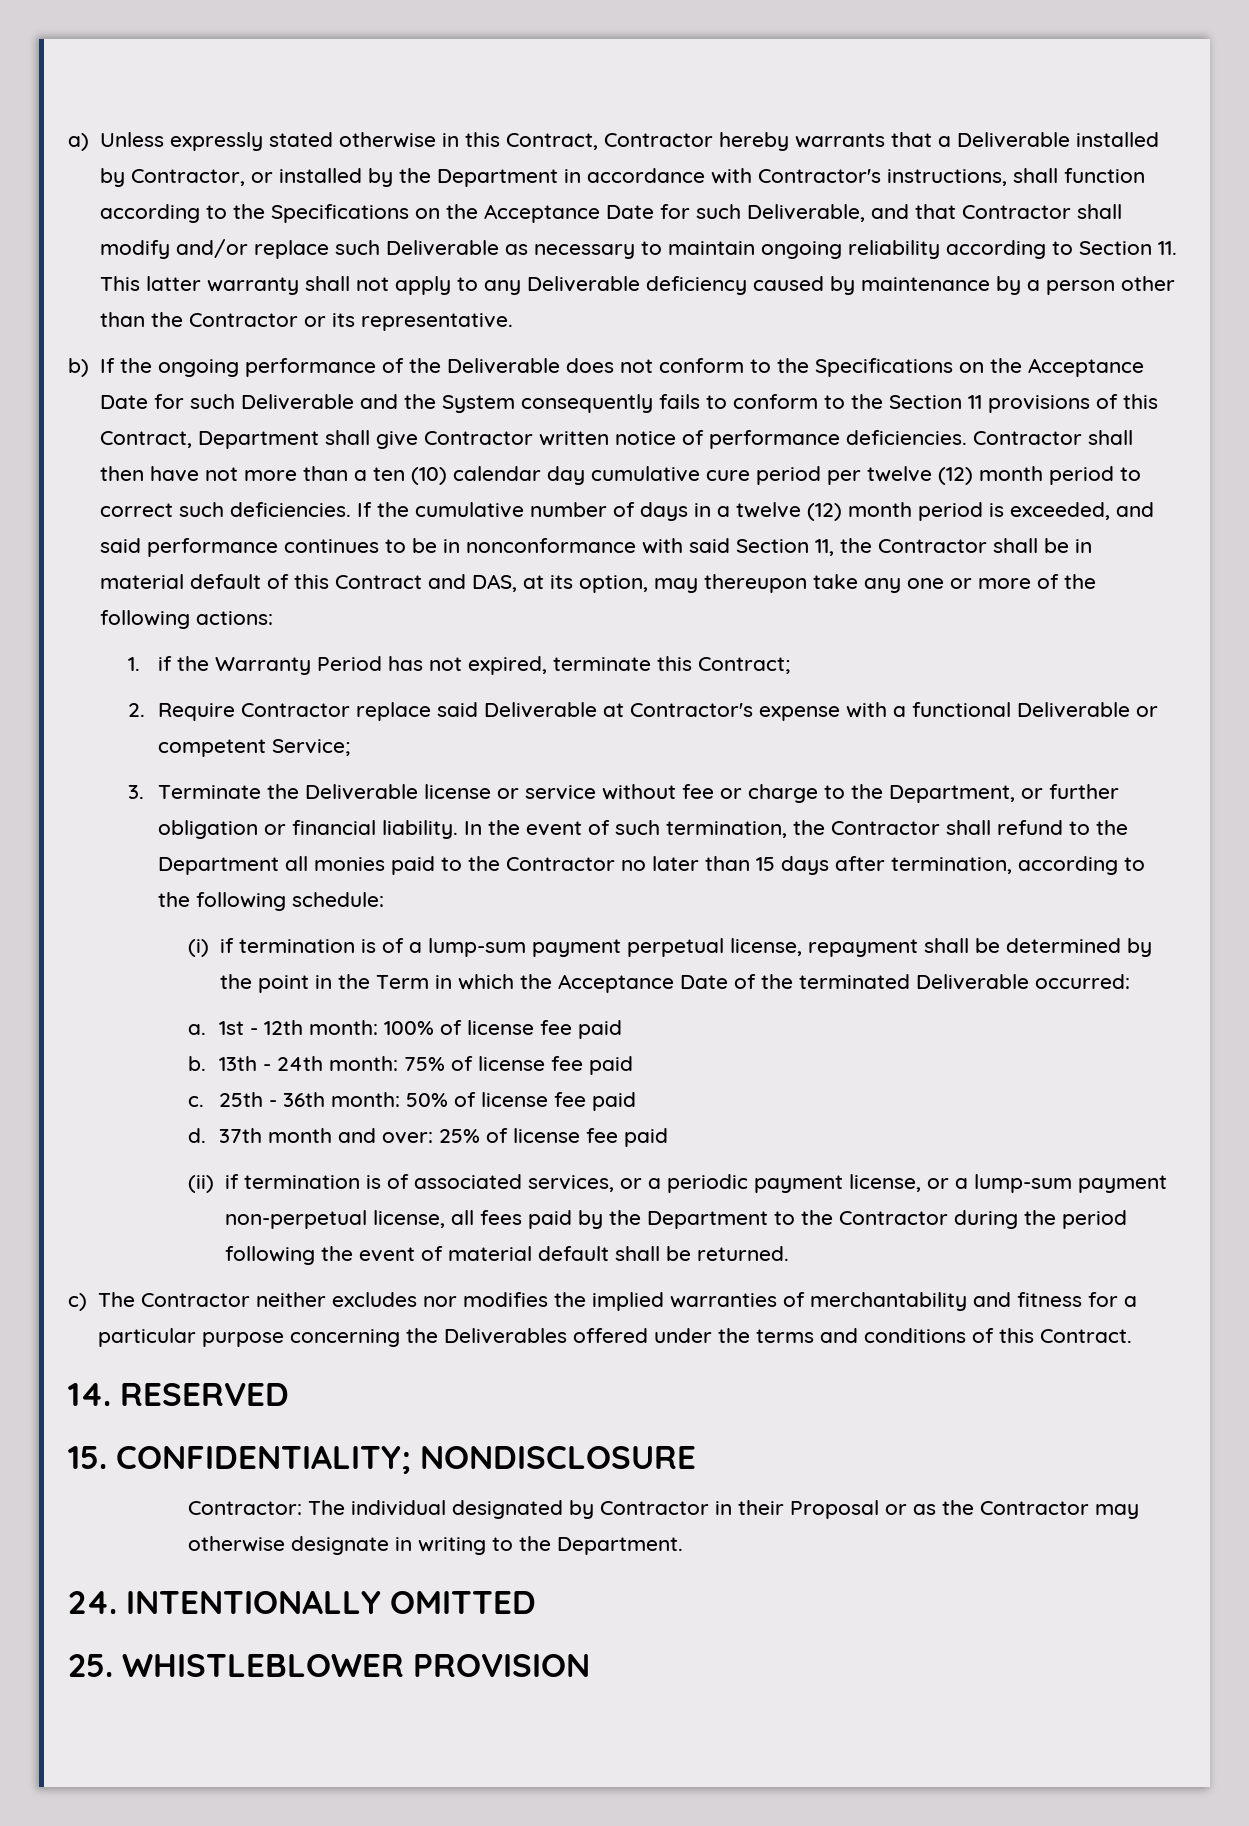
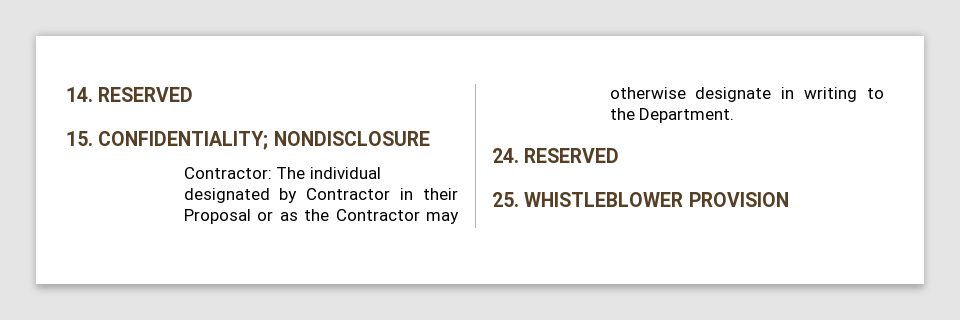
- a) Unless expressly stated otherwise in this Contract, Contractor hereby warrants that a Deliverable installed by Contractor, or installed by the Department in accordance with Contractor's instructions, shall function according to the Specifications on the Acceptance Date for such Deliverable, and that Contractor shall modify and/or replace such Deliverable as necessary to maintain ongoing reliability according to Section 11. This latter warranty shall not apply to any Deliverable deficiency caused by maintenance by a person other than the Contractor or its representative.
- b) If the ongoing performance of the Deliverable does not conform to the Specifications on the Acceptance Date for such Deliverable and the System consequently fails to conform to the Section 11 provisions of this Contract, Department shall give Contractor written notice of performance deficiencies. Contractor shall then have not more than a ten (10) calendar day cumulative cure period per twelve (12) month period to correct such deficiencies. If the cumulative number of days in a twelve (12) month period is exceeded, and said performance continues to be in nonconformance with said Section 11, the Contractor shall be in material default of this Contract and DAS, at its option, may thereupon take any one or more of the following actions:
- 1. if the Warranty Period has not expired, terminate this Contract;
- 2. Require Contractor replace said Deliverable at Contractor's expense with a functional Deliverable or competent Service;
- 3. Terminate the Deliverable license or service without fee or charge to the Department, or further obligation or financial liability. In the event of such termination, the Contractor shall refund to the Department all monies paid to the Contractor no later than 15 days after termination, according to the following schedule:
- (i) if termination is of a lump-sum payment perpetual license, repayment shall be determined by the point in the Term in which the Acceptance Date of the terminated Deliverable occurred:
- a. 1st - 12th month: 100% of license fee paid
- b. 13th - 24th month: 75% of license fee paid
- c. 25th - 36th month: 50% of license fee paid
- d. 37th month and over: 25% of license fee paid
- (ii) if termination is of associated services, or a periodic payment license, or a lump-sum payment non-perpetual license, all fees paid by the Department to the Contractor during the period following the event of material default shall be returned.
- c) The Contractor neither excludes nor modifies the implied warranties of merchantability and fitness for a particular purpose concerning the Deliverables offered under the terms and conditions of this Contract.
- 24. INTENTIONALLY OMITTED
+ 24. RESERVED

